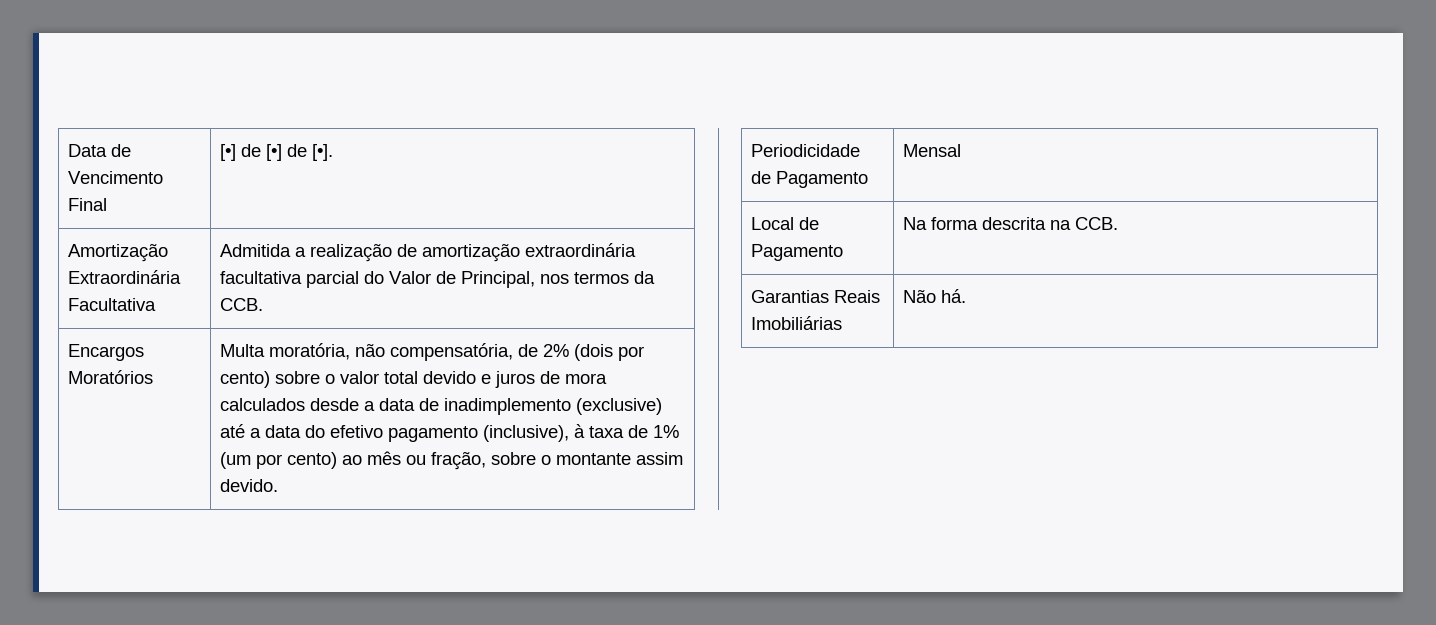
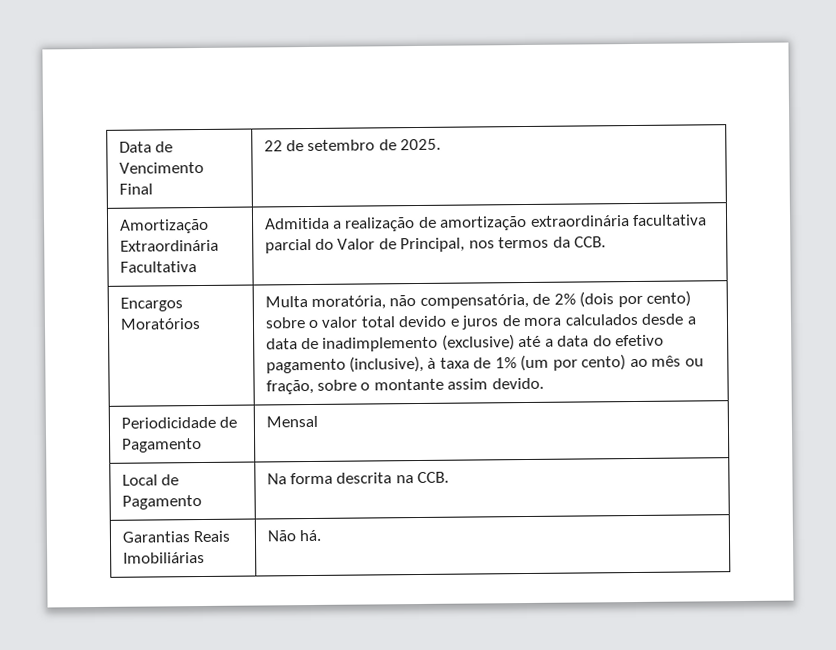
- Data de Vencimento Final | [•] de [•] de [•].
+ Data de Vencimento Final | 22 de setembro de 2025.

